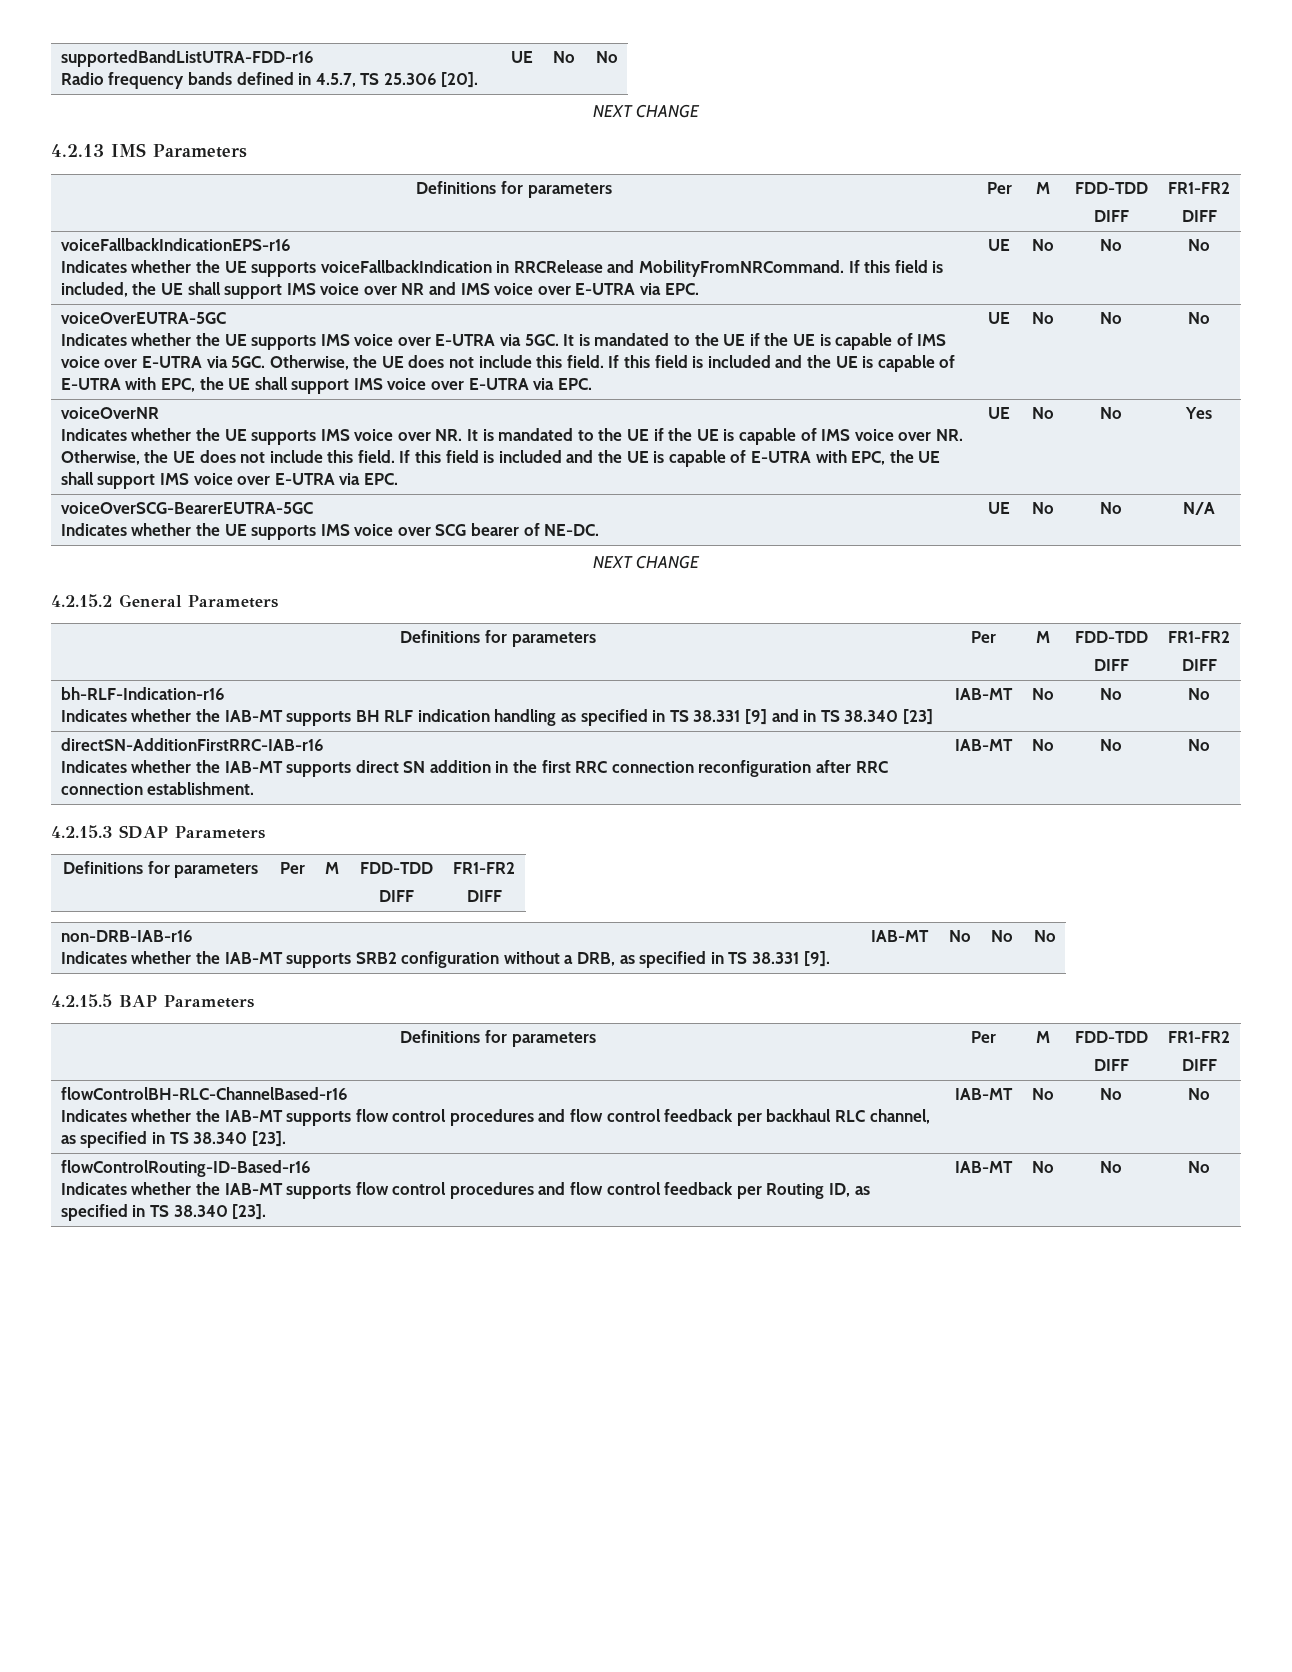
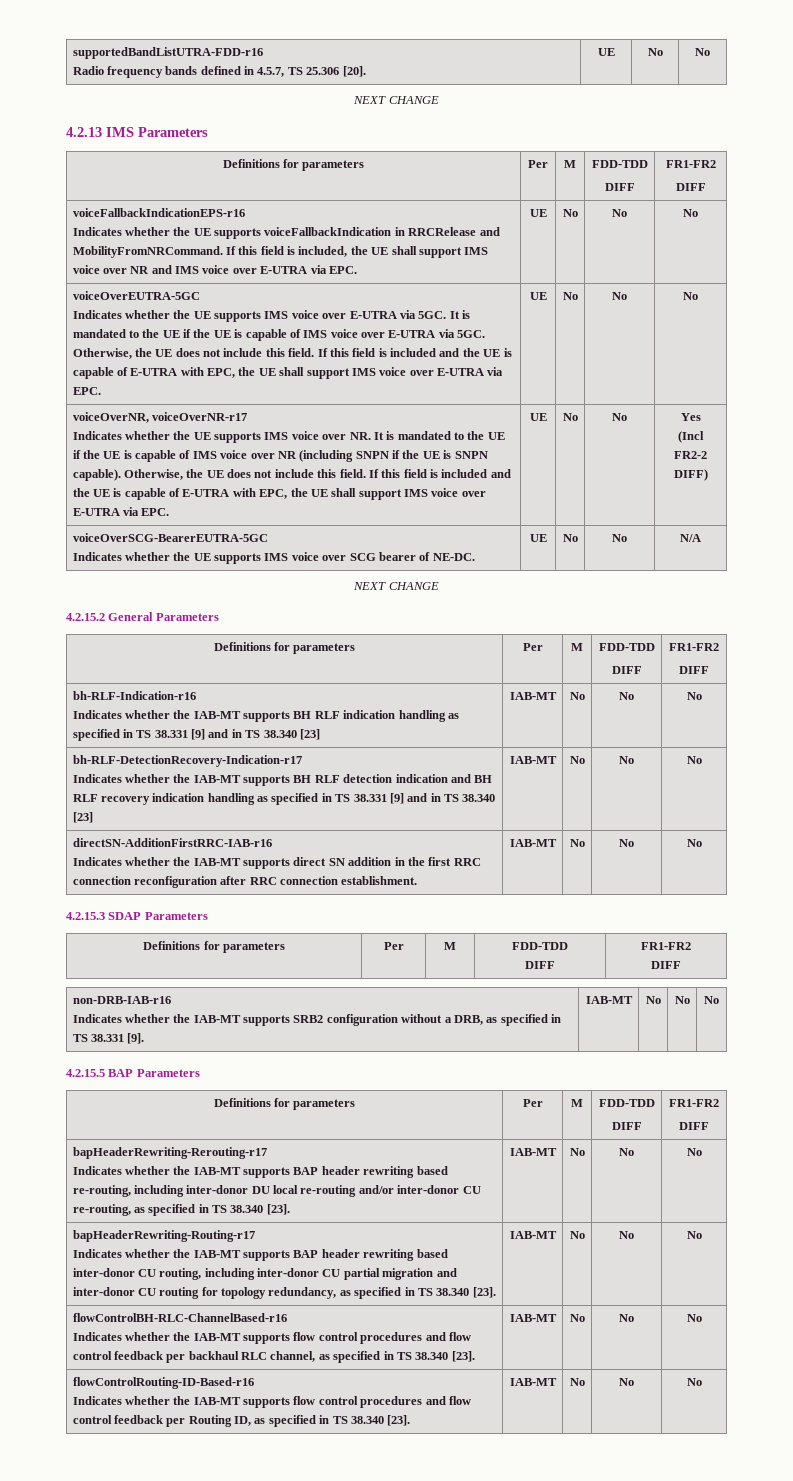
- voiceOverNR
+ voiceOverNR, voiceOverNR-r17
- Indicates whether the UE supports IMS voice over NR. It is mandated to the UE if the UE is capable of IMS voice over NR. Otherwise, the UE does not include this field.
+ Indicates whether the UE supports IMS voice over NR. It is mandated to the UE if the UE is capable of IMS voice over NR (including SNPN if the UE is SNPN capable). Otherwise, the UE does not include this field.
+ (Incl FR2-2 DIFF)
+ bh-RLF-DetectionRecovery-Indication-r17
+ Indicates whether the IAB-MT supports BH RLF detection indication and BH RLF recovery indication handling as specified in TS 38.331 [9] and in TS 38.340 [23] | IAB-MT | No | No | No
+ bapHeaderRewriting-Rerouting-r17
+ Indicates whether the IAB-MT supports BAP header rewriting based re-routing, including inter-donor DU local re-routing and/or inter-donor CU re-routing, as specified in TS 38.340 [23]. | IAB-MT | No | No | No
+ bapHeaderRewriting-Routing-r17
+ Indicates whether the IAB-MT supports BAP header rewriting based inter-donor CU routing, including inter-donor CU partial migration and inter-donor CU routing for topology redundancy, as specified in TS 38.340 [23]. | IAB-MT | No | No | No

